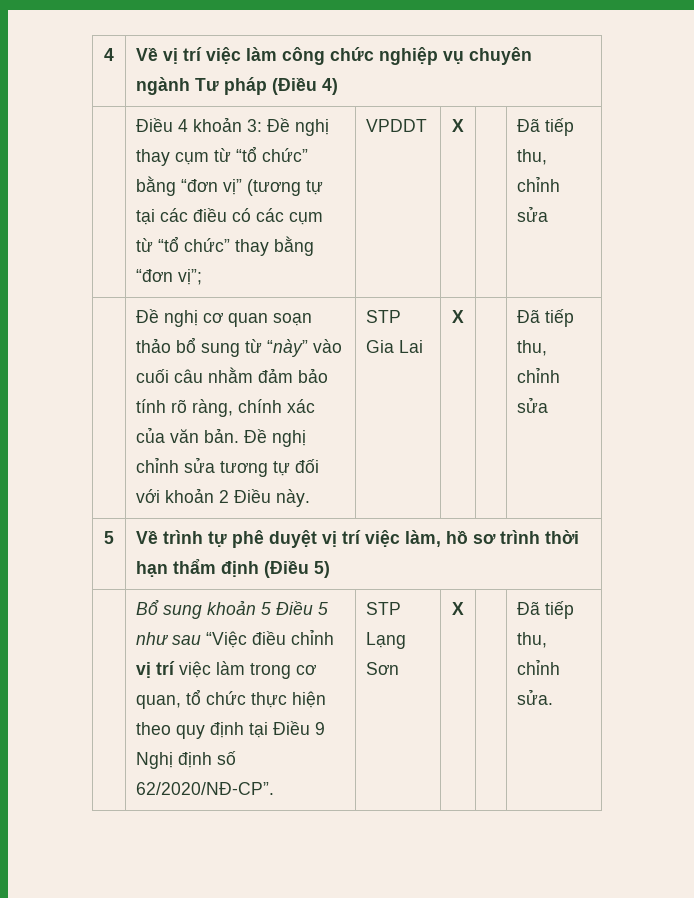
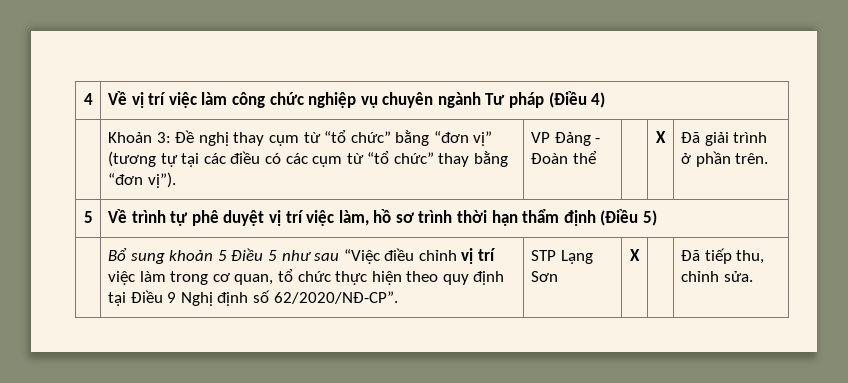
- | Điều 4 khoản 3: Đề nghị thay cụm từ “tổ chức” bằng “đơn vị” (tương tự tại các điều có các cụm từ “tổ chức” thay bằng “đơn vị”; | VPDDT | X | | Đã tiếp thu, chỉnh sửa
- | Đề nghị cơ quan soạn thảo bổ sung từ “này” vào cuối câu nhằm đảm bảo tính rõ ràng, chính xác của văn bản. Đề nghị chỉnh sửa tương tự đối với khoản 2 Điều này. | STP Gia Lai | X | | Đã tiếp thu, chỉnh sửa
+ | Khoản 3: Đề nghị thay cụm từ “tổ chức” bằng “đơn vị” (tương tự tại các điều có các cụm từ “tổ chức” thay bằng “đơn vị”). | VP Đảng - Đoàn thể | | X | Đã giải trình ở phần trên.

